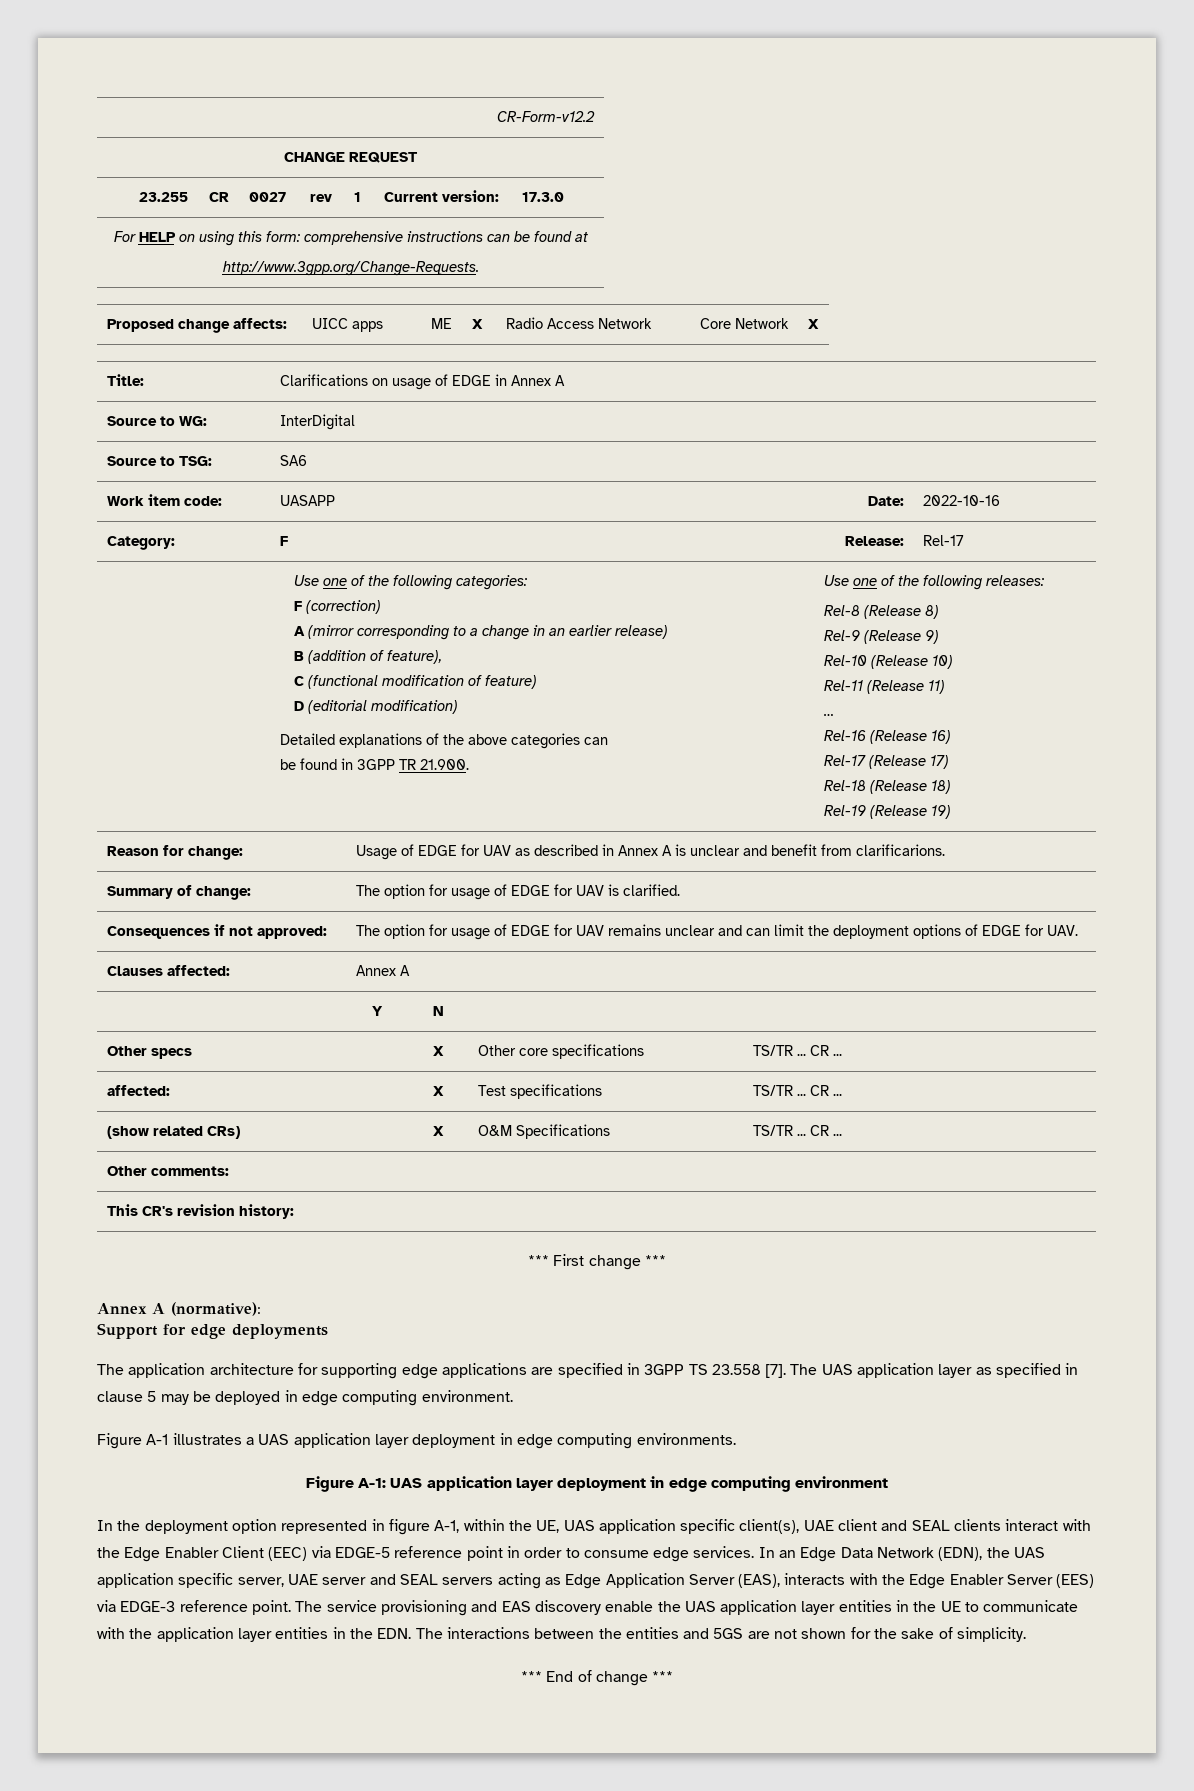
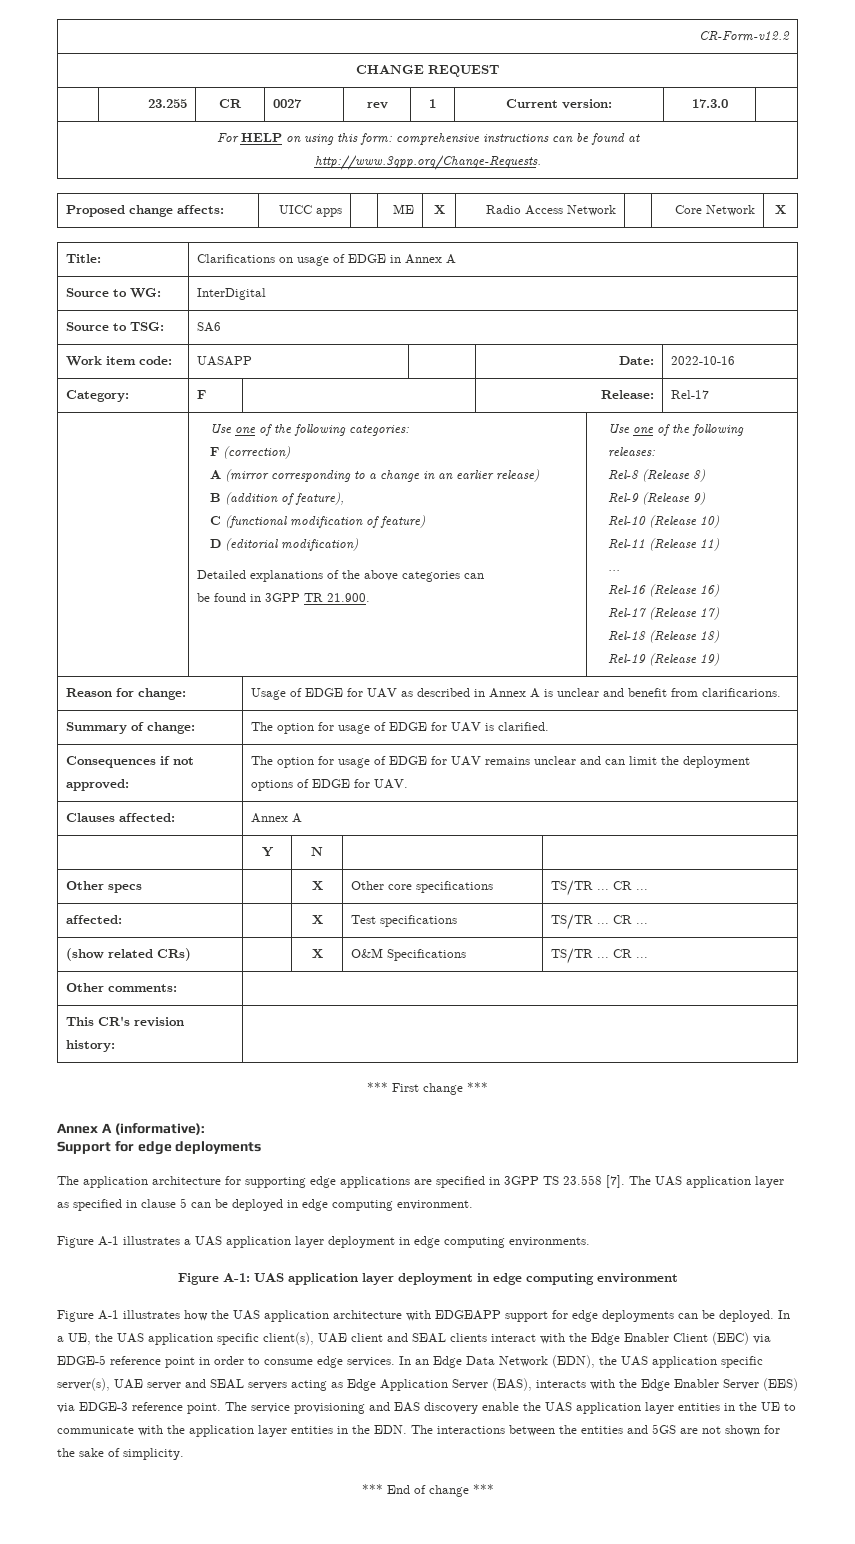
- Annex A (normative):
+ Annex A (informative):
- The UAS application layer as specified in clause 5 may be deployed in edge computing environment.
+ The UAS application layer as specified in clause 5 can be deployed in edge computing environment.
- In the deployment option represented in figure A-1, within the UE, UAS application specific client(s), UAE client and SEAL clients interact with the Edge Enabler Client (EEC) via EDGE-5 reference point in order to consume edge services.
+ Figure A-1 illustrates how the UAS application architecture with EDGEAPP support for edge deployments can be deployed. In a UE, the UAS application specific client(s), UAE client and SEAL clients interact with the Edge Enabler Client (EEC) via EDGE-5 reference point in order to consume edge services.
- In an Edge Data Network (EDN), the UAS application specific server, UAE server and SEAL servers acting as Edge Application Server (EAS), interacts with the Edge Enabler Server (EES) via EDGE-3 reference point.
+ In an Edge Data Network (EDN), the UAS application specific server(s), UAE server and SEAL servers acting as Edge Application Server (EAS), interacts with the Edge Enabler Server (EES) via EDGE-3 reference point.

